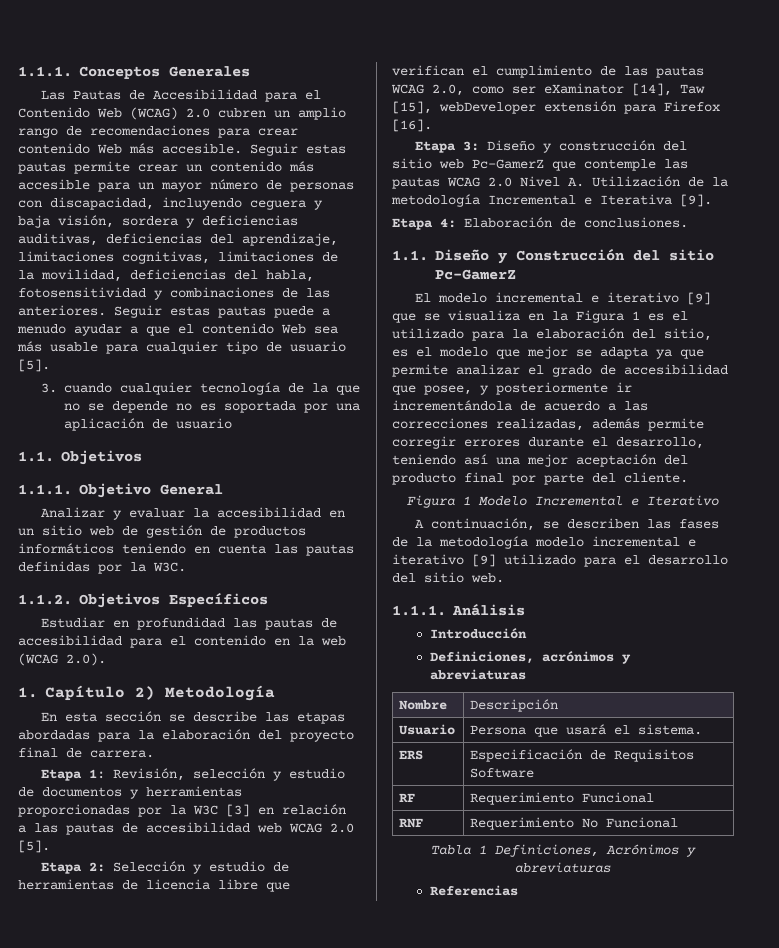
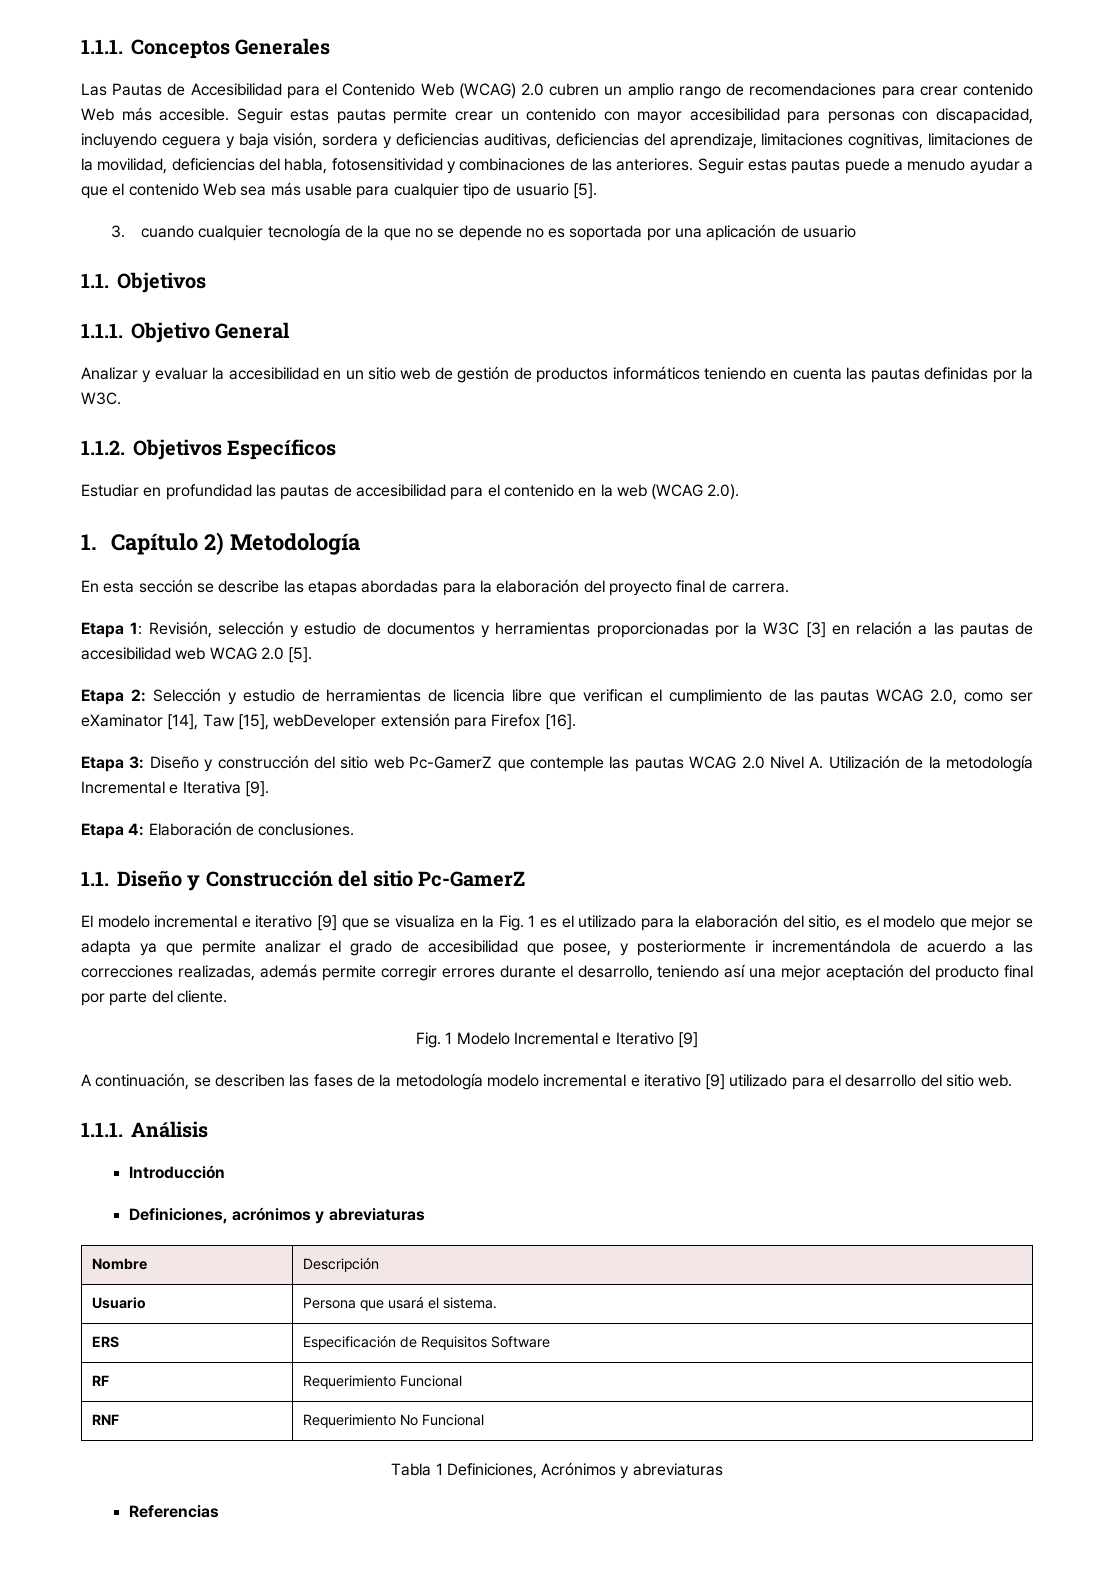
- Seguir estas pautas permite crear un contenido más accesible para un mayor número de personas con discapacidad, incluyendo ceguera y baja visión, sordera y deficiencias auditivas, deficiencias del aprendizaje, limitaciones cognitivas, limitaciones de la movilidad, deficiencias del habla, fotosensitividad y combinaciones de las anteriores.
+ Seguir estas pautas permite crear un contenido con mayor accesibilidad para personas con discapacidad, incluyendo ceguera y baja visión, sordera y deficiencias auditivas, deficiencias del aprendizaje, limitaciones cognitivas, limitaciones de la movilidad, deficiencias del habla, fotosensitividad y combinaciones de las anteriores.
- El modelo incremental e iterativo [9] que se visualiza en la Figura 1 es el utilizado para la elaboración del sitio, es el modelo que mejor se adapta ya que permite analizar el grado de accesibilidad que posee, y posteriormente ir incrementándola de acuerdo a las correcciones realizadas, además permite corregir errores durante el desarrollo, teniendo así una mejor aceptación del producto final por parte del cliente.
+ El modelo incremental e iterativo [9] que se visualiza en la Fig. 1 es el utilizado para la elaboración del sitio, es el modelo que mejor se adapta ya que permite analizar el grado de accesibilidad que posee, y posteriormente ir incrementándola de acuerdo a las correcciones realizadas, además permite corregir errores durante el desarrollo, teniendo así una mejor aceptación del producto final por parte del cliente.
- Figura 1 Modelo Incremental e Iterativo
+ Fig. 1 Modelo Incremental e Iterativo [9]

